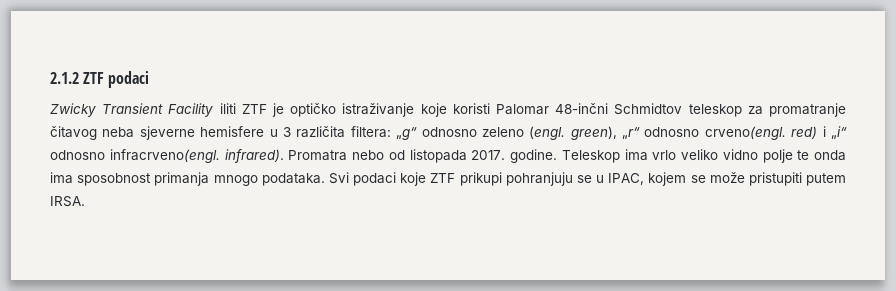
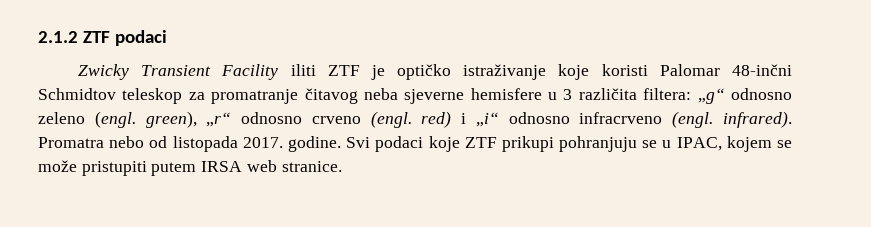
- Zwicky Transient Facility iliti ZTF je optičko istraživanje koje koristi Palomar 48-inčni Schmidtov teleskop za promatranje čitavog neba sjeverne hemisfere u 3 različita filtera: „g“ odnosno zeleno (engl. green), „r“ odnosno crveno(engl. red) i „i“ odnosno infracrveno(engl. infrared).
+ Zwicky Transient Facility iliti ZTF je optičko istraživanje koje koristi Palomar 48-inčni Schmidtov teleskop za promatranje čitavog neba sjeverne hemisfere u 3 različita filtera: „g“ odnosno zeleno (engl. green), „r“ odnosno crveno (engl. red) i „i“ odnosno infracrveno (engl. infrared).
- Teleskop ima vrlo veliko vidno polje te onda ima sposobnost primanja mnogo podataka.
- Svi podaci koje ZTF prikupi pohranjuju se u IPAC, kojem se može pristupiti putem IRSA.
+ Svi podaci koje ZTF prikupi pohranjuju se u IPAC, kojem se može pristupiti putem IRSA web stranice.

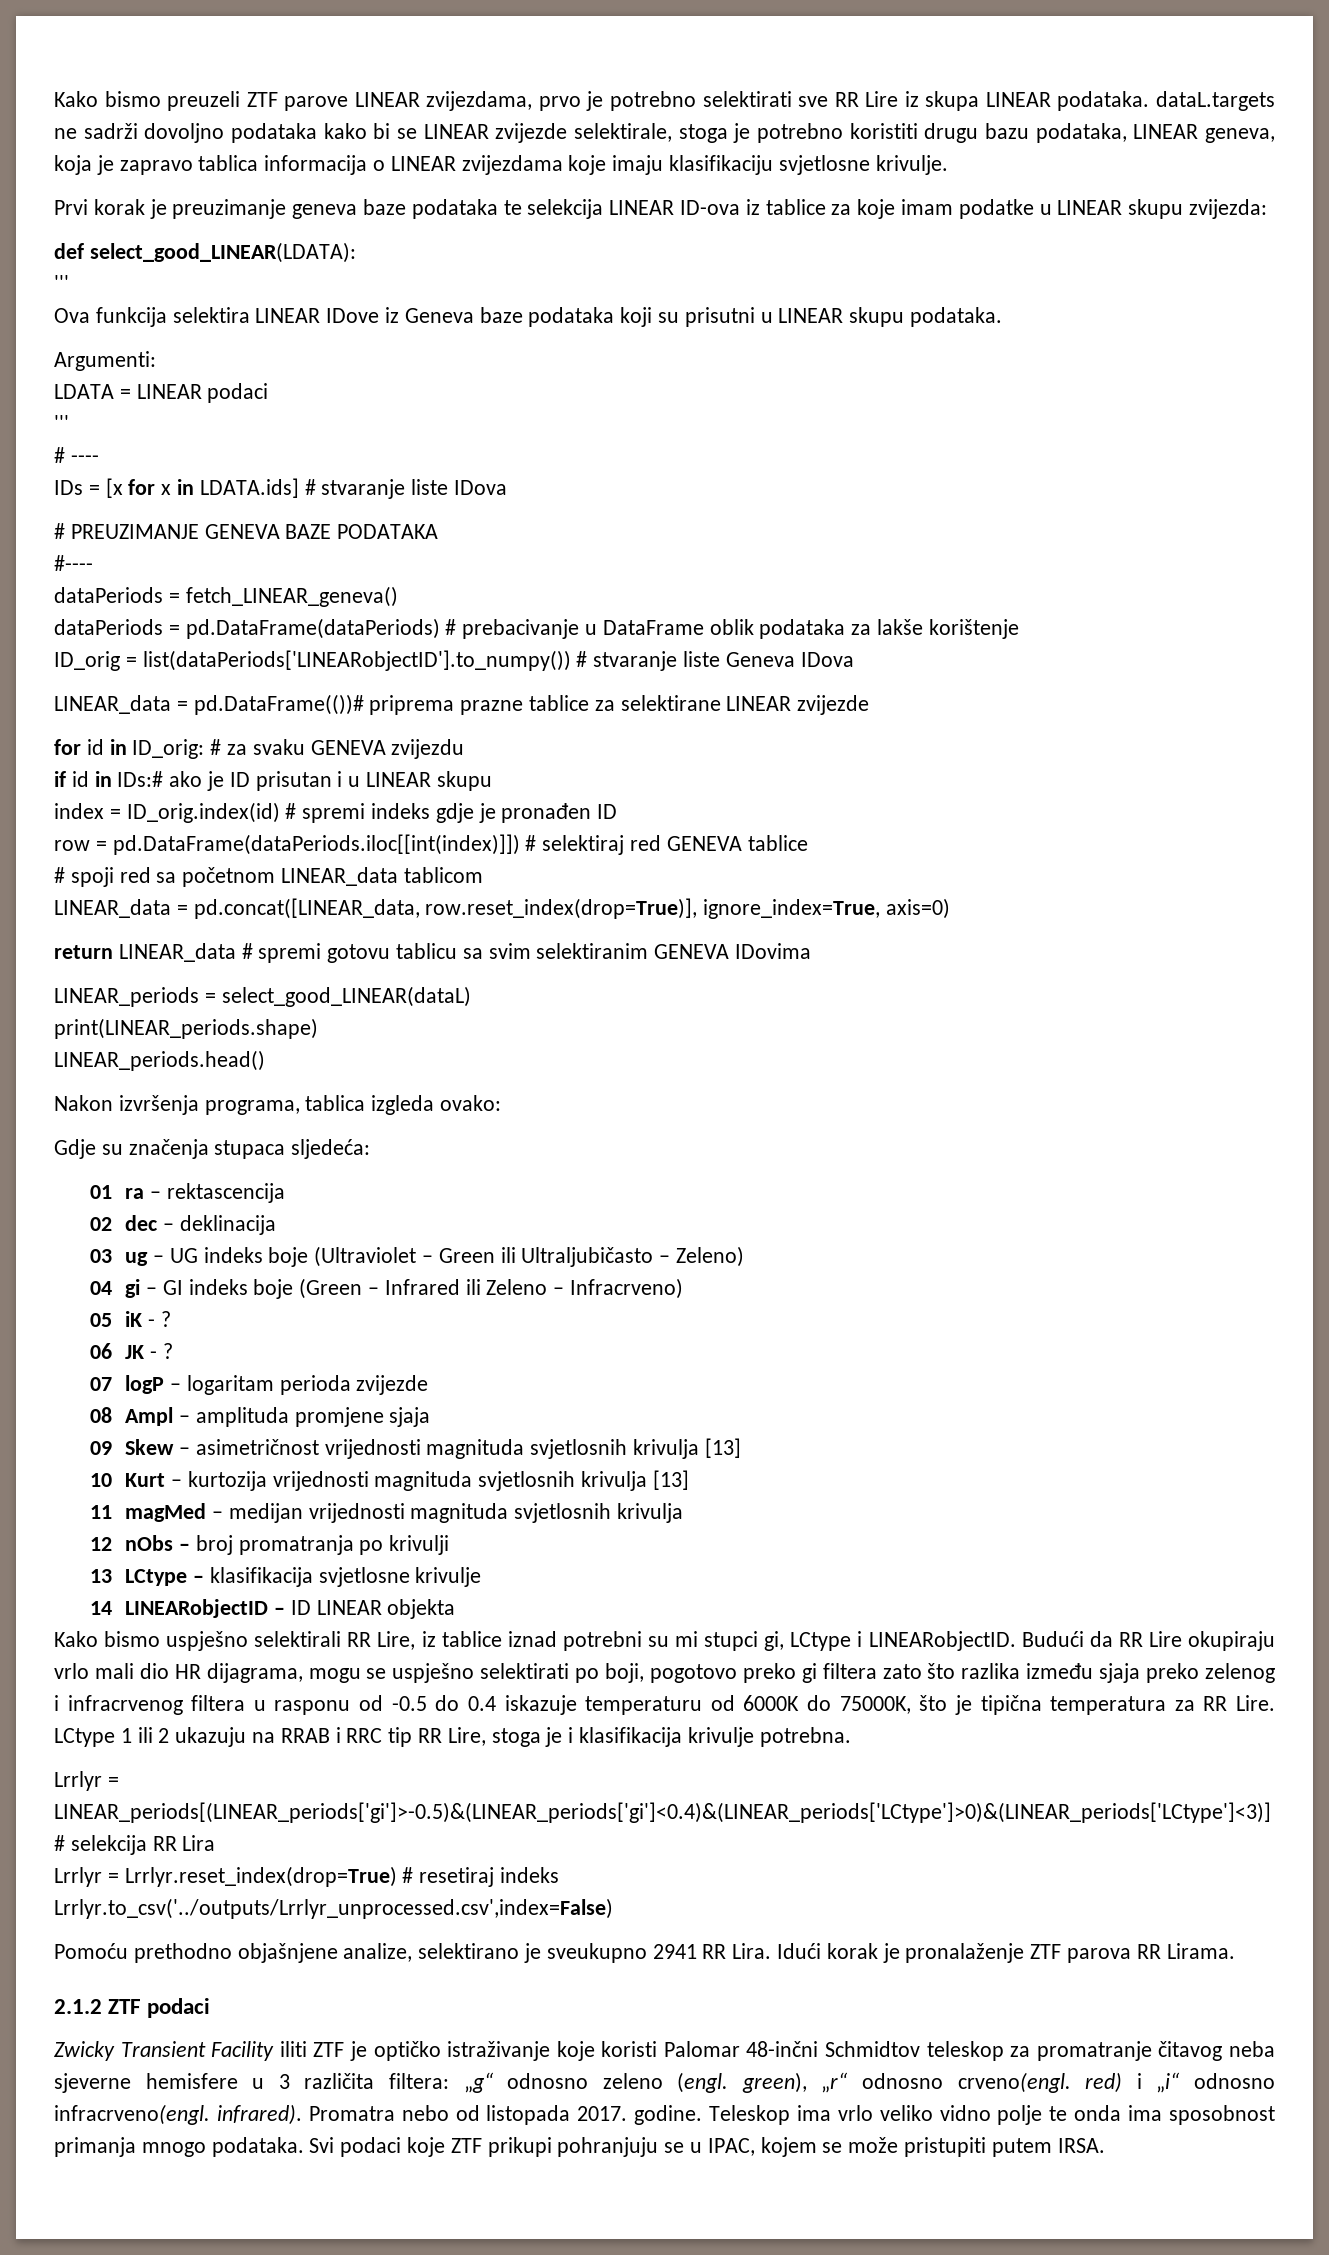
+ Kako bismo preuzeli ZTF parove LINEAR zvijezdama, prvo je potrebno selektirati sve RR Lire iz skupa LINEAR podataka. dataL.targets ne sadrži dovoljno podataka kako bi se LINEAR zvijezde selektirale, stoga je potrebno koristiti drugu bazu podataka, LINEAR geneva, koja je zapravo tablica informacija o LINEAR zvijezdama koje imaju klasifikaciju svjetlosne krivulje.
+ Prvi korak je preuzimanje geneva baze podataka te selekcija LINEAR ID-ova iz tablice za koje imam podatke u LINEAR skupu zvijezda:
+ def select_good_LINEAR(LDATA):
+ '''
+ Ova funkcija selektira LINEAR IDove iz Geneva baze podataka koji su prisutni u LINEAR skupu podataka.
+ Argumenti:
+ LDATA = LINEAR podaci
+ '''
+ # ----
+ IDs = [x for x in LDATA.ids] # stvaranje liste IDova
+ # PREUZIMANJE GENEVA BAZE PODATAKA
+ #----
+ dataPeriods = fetch_LINEAR_geneva()
+ dataPeriods = pd.DataFrame(dataPeriods) # prebacivanje u DataFrame oblik podataka za lakše korištenje
+ ID_orig = list(dataPeriods['LINEARobjectID'].to_numpy()) # stvaranje liste Geneva IDova
+ LINEAR_data = pd.DataFrame(())# priprema prazne tablice za selektirane LINEAR zvijezde
+ for id in ID_orig: # za svaku GENEVA zvijezdu
+ if id in IDs:# ako je ID prisutan i u LINEAR skupu
+ index = ID_orig.index(id) # spremi indeks gdje je pronađen ID
+ row = pd.DataFrame(dataPeriods.iloc[[int(index)]]) # selektiraj red GENEVA tablice
+ # spoji red sa početnom LINEAR_data tablicom
+ LINEAR_data = pd.concat([LINEAR_data, row.reset_index(drop=True)], ignore_index=True, axis=0)
+ return LINEAR_data # spremi gotovu tablicu sa svim selektiranim GENEVA IDovima
+ LINEAR_periods = select_good_LINEAR(dataL)
+ print(LINEAR_periods.shape)
+ LINEAR_periods.head()
+ Nakon izvršenja programa, tablica izgleda ovako:
+ Gdje su značenja stupaca sljedeća:
+ 01 ra – rektascencija
+ 02 dec – deklinacija
+ 03 ug – UG indeks boje (Ultraviolet – Green ili Ultraljubičasto – Zeleno)
+ 04 gi – GI indeks boje (Green – Infrared ili Zeleno – Infracrveno)
+ 05 iK - ?
+ 06 JK - ?
+ 07 logP – logaritam perioda zvijezde
+ 08 Ampl – amplituda promjene sjaja
+ 09 Skew – asimetričnost vrijednosti magnituda svjetlosnih krivulja [13]
+ 10 Kurt – kurtozija vrijednosti magnituda svjetlosnih krivulja [13]
+ 11 magMed – medijan vrijednosti magnituda svjetlosnih krivulja
+ 12 nObs – broj promatranja po krivulji
+ 13 LCtype – klasifikacija svjetlosne krivulje
+ 14 LINEARobjectID – ID LINEAR objekta
+ Kako bismo uspješno selektirali RR Lire, iz tablice iznad potrebni su mi stupci gi, LCtype i LINEARobjectID. Budući da RR Lire okupiraju vrlo mali dio HR dijagrama, mogu se uspješno selektirati po boji, pogotovo preko gi filtera zato što razlika između sjaja preko zelenog i infracrvenog filtera u rasponu od -0.5 do 0.4 iskazuje temperaturu od 6000K do 75000K, što je tipična temperatura za RR Lire. LCtype 1 ili 2 ukazuju na RRAB i RRC tip RR Lire, stoga je i klasifikacija krivulje potrebna.
+ Lrrlyr = LINEAR_periods[(LINEAR_periods['gi']>-0.5)&(LINEAR_periods['gi']<0.4)&(LINEAR_periods['LCtype']>0)&(LINEAR_periods['LCtype']<3)] # selekcija RR Lira
+ Lrrlyr = Lrrlyr.reset_index(drop=True) # resetiraj indeks
+ Lrrlyr.to_csv('../outputs/Lrrlyr_unprocessed.csv',index=False)
+ Pomoću prethodno objašnjene analize, selektirano je sveukupno 2941 RR Lira. Idući korak je pronalaženje ZTF parova RR Lirama.
- Zwicky Transient Facility iliti ZTF je optičko istraživanje koje koristi Palomar 48-inčni Schmidtov teleskop za promatranje čitavog neba sjeverne hemisfere u 3 različita filtera: „g“ odnosno zeleno (engl. green), „r“ odnosno crveno (engl. red) i „i“ odnosno infracrveno (engl. infrared).
+ Zwicky Transient Facility iliti ZTF je optičko istraživanje koje koristi Palomar 48-inčni Schmidtov teleskop za promatranje čitavog neba sjeverne hemisfere u 3 različita filtera: „g“ odnosno zeleno (engl. green), „r“ odnosno crveno(engl. red) i „i“ odnosno infracrveno(engl. infrared).
+ Teleskop ima vrlo veliko vidno polje te onda ima sposobnost primanja mnogo podataka.
- Svi podaci koje ZTF prikupi pohranjuju se u IPAC, kojem se može pristupiti putem IRSA web stranice.
+ Svi podaci koje ZTF prikupi pohranjuju se u IPAC, kojem se može pristupiti putem IRSA.

